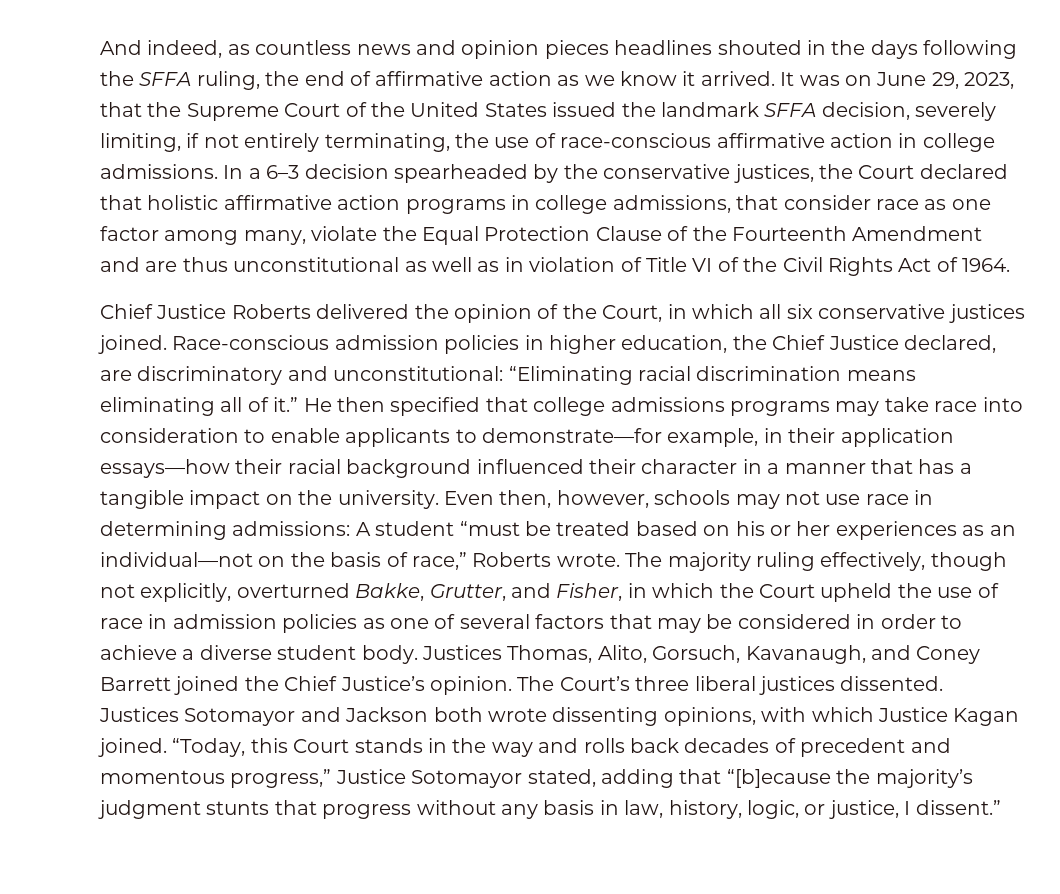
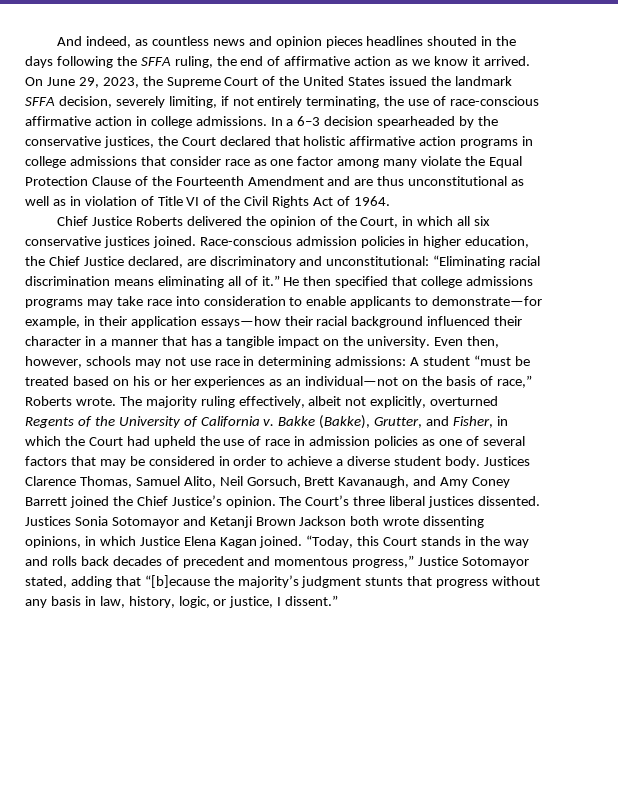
- It was on June 29, 2023, that the Supreme Court of the United States issued the landmark SFFA decision, severely limiting, if not entirely terminating, the use of race-conscious affirmative action in college admissions.
+ On June 29, 2023, the Supreme Court of the United States issued the landmark SFFA decision, severely limiting, if not entirely terminating, the use of race-conscious affirmative action in college admissions.
- In a 6–3 decision spearheaded by the conservative justices, the Court declared that holistic affirmative action programs in college admissions, that consider race as one factor among many, violate the Equal Protection Clause of the Fourteenth Amendment and are thus unconstitutional as well as in violation of Title VI of the Civil Rights Act of 1964.
+ In a 6–3 decision spearheaded by the conservative justices, the Court declared that holistic affirmative action programs in college admissions that consider race as one factor among many violate the Equal Protection Clause of the Fourteenth Amendment and are thus unconstitutional as well as in violation of Title VI of the Civil Rights Act of 1964.
- The majority ruling effectively, though not explicitly, overturned Bakke, Grutter, and Fisher, in which the Court upheld the use of race in admission policies as one of several factors that may be considered in order to achieve a diverse student body.
+ The majority ruling effectively, albeit not explicitly, overturned Regents of the University of California v. Bakke (Bakke), Grutter, and Fisher, in which the Court had upheld the use of race in admission policies as one of several factors that may be considered in order to achieve a diverse student body.
- Justices Thomas, Alito, Gorsuch, Kavanaugh, and Coney Barrett joined the Chief Justice’s opinion.
+ Justices Clarence Thomas, Samuel Alito, Neil Gorsuch, Brett Kavanaugh, and Amy Coney Barrett joined the Chief Justice’s opinion.
- Justices Sotomayor and Jackson both wrote dissenting opinions, with which Justice Kagan joined.
+ Justices Sonia Sotomayor and Ketanji Brown Jackson both wrote dissenting opinions, in which Justice Elena Kagan joined.

